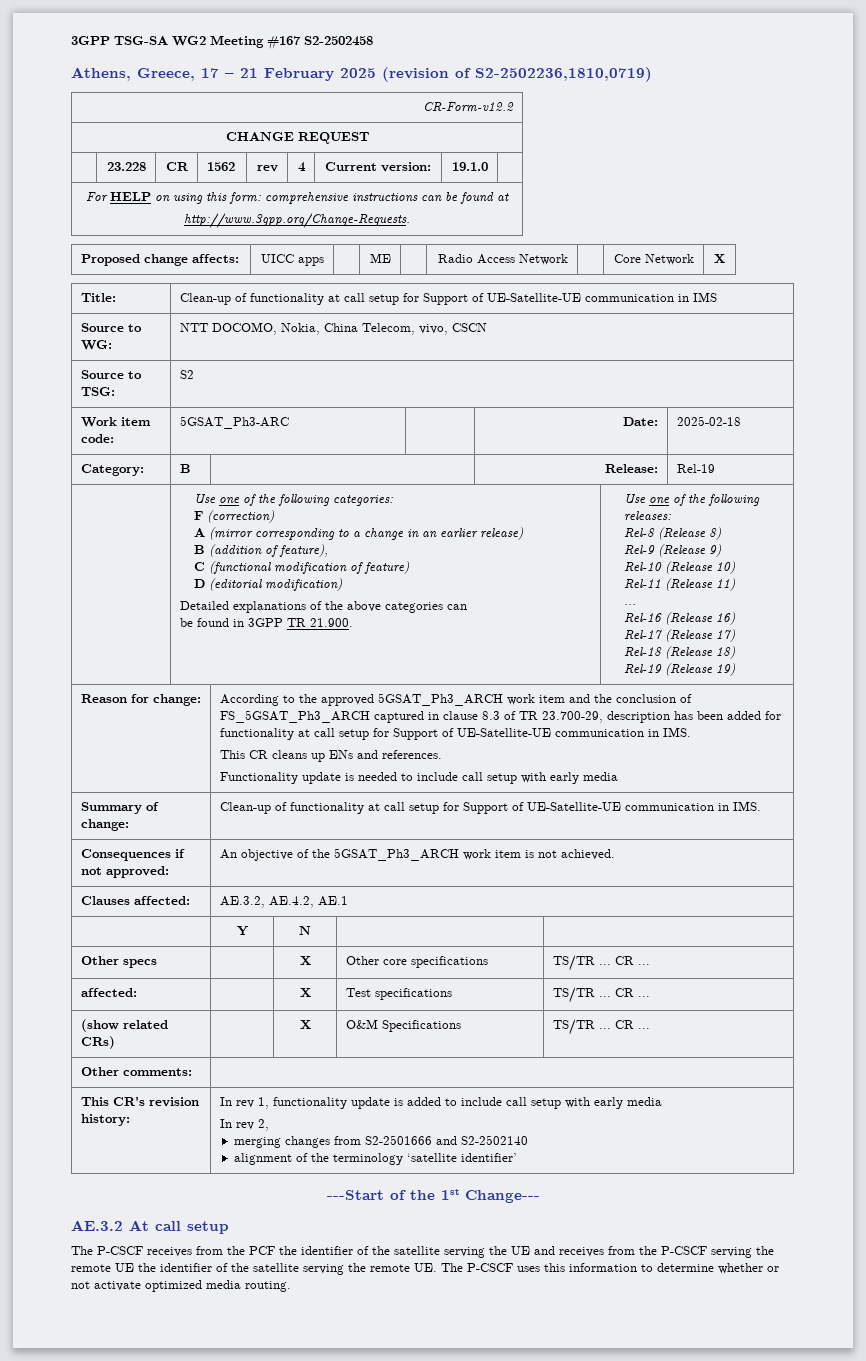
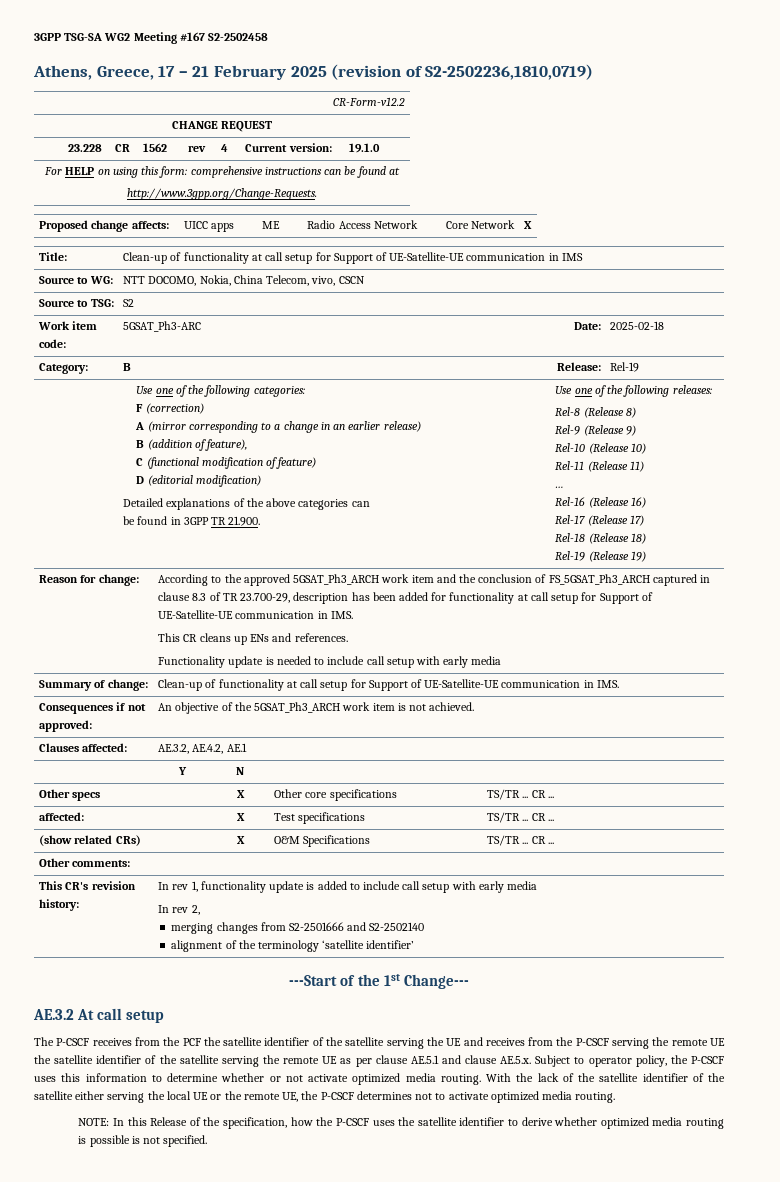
- The P-CSCF receives from the PCF the identifier of the satellite serving the UE and receives from the P-CSCF serving the remote UE the identifier of the satellite serving the remote UE. The P-CSCF uses this information to determine whether or not activate optimized media routing.
+ The P-CSCF receives from the PCF the satellite identifier of the satellite serving the UE and receives from the P-CSCF serving the remote UE the satellite identifier of the satellite serving the remote UE as per clause AE.5.1 and clause AE.5.x. Subject to operator policy, the P-CSCF uses this information to determine whether or not activate optimized media routing.
+ With the lack of the satellite identifier of the satellite either serving the local UE or the remote UE, the P-CSCF determines not to activate optimized media routing.
+ NOTE: In this Release of the specification, how the P-CSCF uses the satellite identifier to derive whether optimized media routing is possible is not specified.

